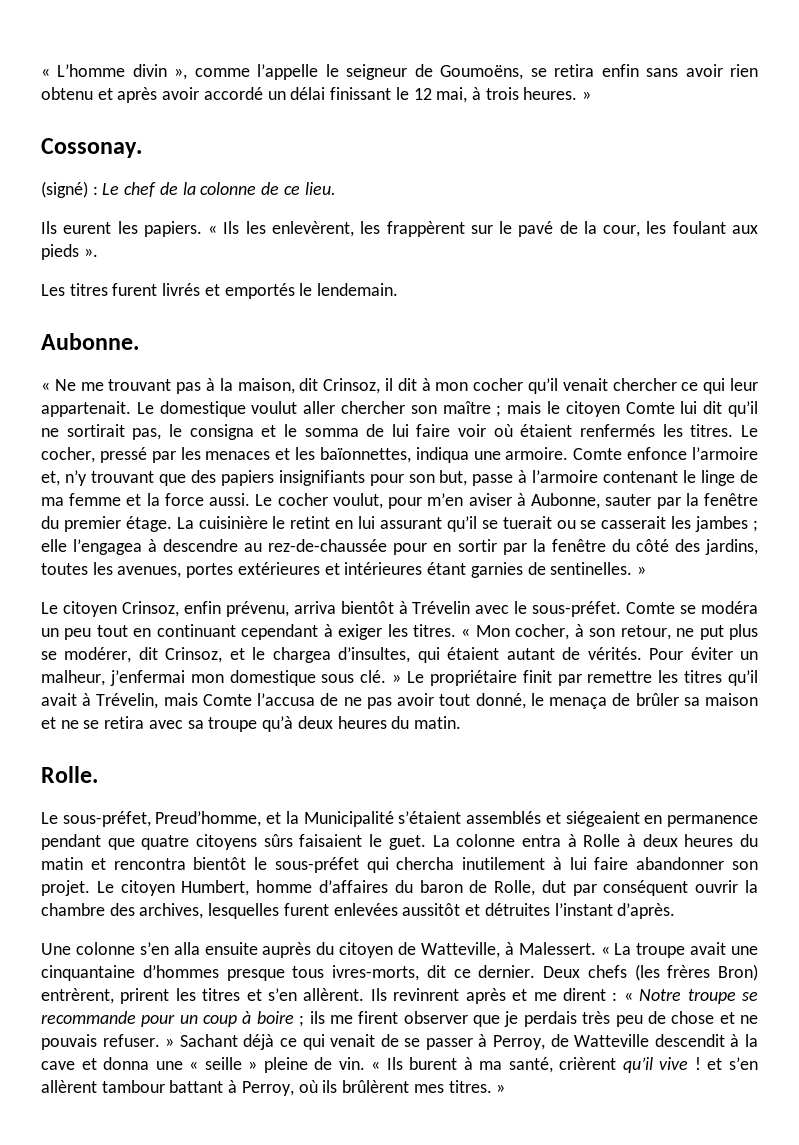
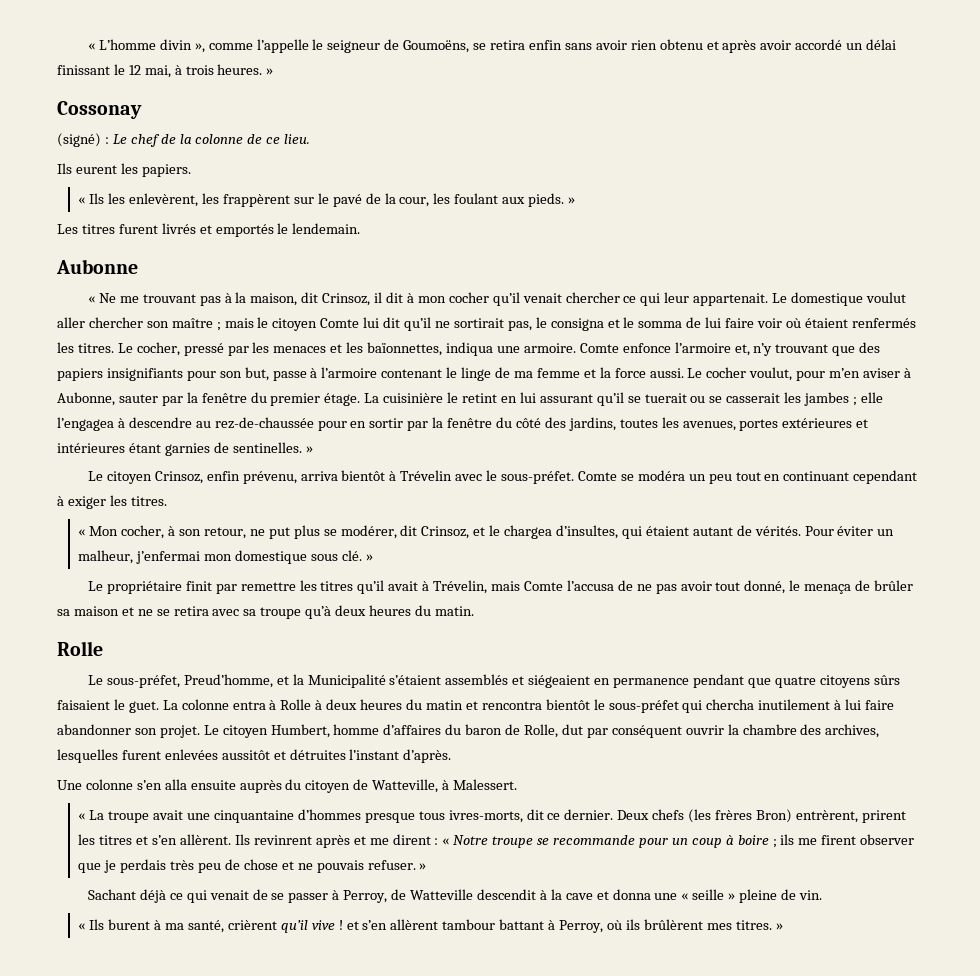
- Cossonay.
+ Cossonay
- Ils eurent les papiers. « Ils les enlevèrent, les frappèrent sur le pavé de la cour, les foulant aux pieds ».
+ Ils eurent les papiers.
+ « Ils les enlevèrent, les frappèrent sur le pavé de la cour, les foulant aux pieds. »
- Aubonne.
+ Aubonne
- Comte se modéra un peu tout en continuant cependant à exiger les titres. « Mon cocher, à son retour, ne put plus se modérer, dit Crinsoz, et le chargea d’insultes, qui étaient autant de vérités.
+ Comte se modéra un peu tout en continuant cependant à exiger les titres.
+ « Mon cocher, à son retour, ne put plus se modérer, dit Crinsoz, et le chargea d’insultes, qui étaient autant de vérités.
- Pour éviter un malheur, j’enfermai mon domestique sous clé. » Le propriétaire finit par remettre les titres qu’il avait à Trévelin, mais Comte l’accusa de ne pas avoir tout donné, le menaça de brûler sa maison et ne se retira avec sa troupe qu’à deux heures du matin.
- Rolle.
+ Pour éviter un malheur, j’enfermai mon domestique sous clé. »
+ Le propriétaire finit par remettre les titres qu’il avait à Trévelin, mais Comte l’accusa de ne pas avoir tout donné, le menaça de brûler sa maison et ne se retira avec sa troupe qu’à deux heures du matin.
+ Rolle
- Une colonne s’en alla ensuite auprès du citoyen de Watteville, à Malessert. « La troupe avait une cinquantaine d’hommes presque tous ivres-morts, dit ce dernier.
+ Une colonne s’en alla ensuite auprès du citoyen de Watteville, à Malessert.
+ « La troupe avait une cinquantaine d’hommes presque tous ivres-morts, dit ce dernier.
- ils me firent observer que je perdais très peu de chose et ne pouvais refuser. » Sachant déjà ce qui venait de se passer à Perroy, de Watteville descendit à la cave et donna une « seille » pleine de vin. « Ils burent à ma santé, crièrent qu’il vive ! et s’en allèrent tambour battant à Perroy, où ils brûlèrent mes titres. »
+ ils me firent observer que je perdais très peu de chose et ne pouvais refuser. »
+ Sachant déjà ce qui venait de se passer à Perroy, de Watteville descendit à la cave et donna une « seille » pleine de vin.
+ « Ils burent à ma santé, crièrent qu’il vive ! et s’en allèrent tambour battant à Perroy, où ils brûlèrent mes titres. »

